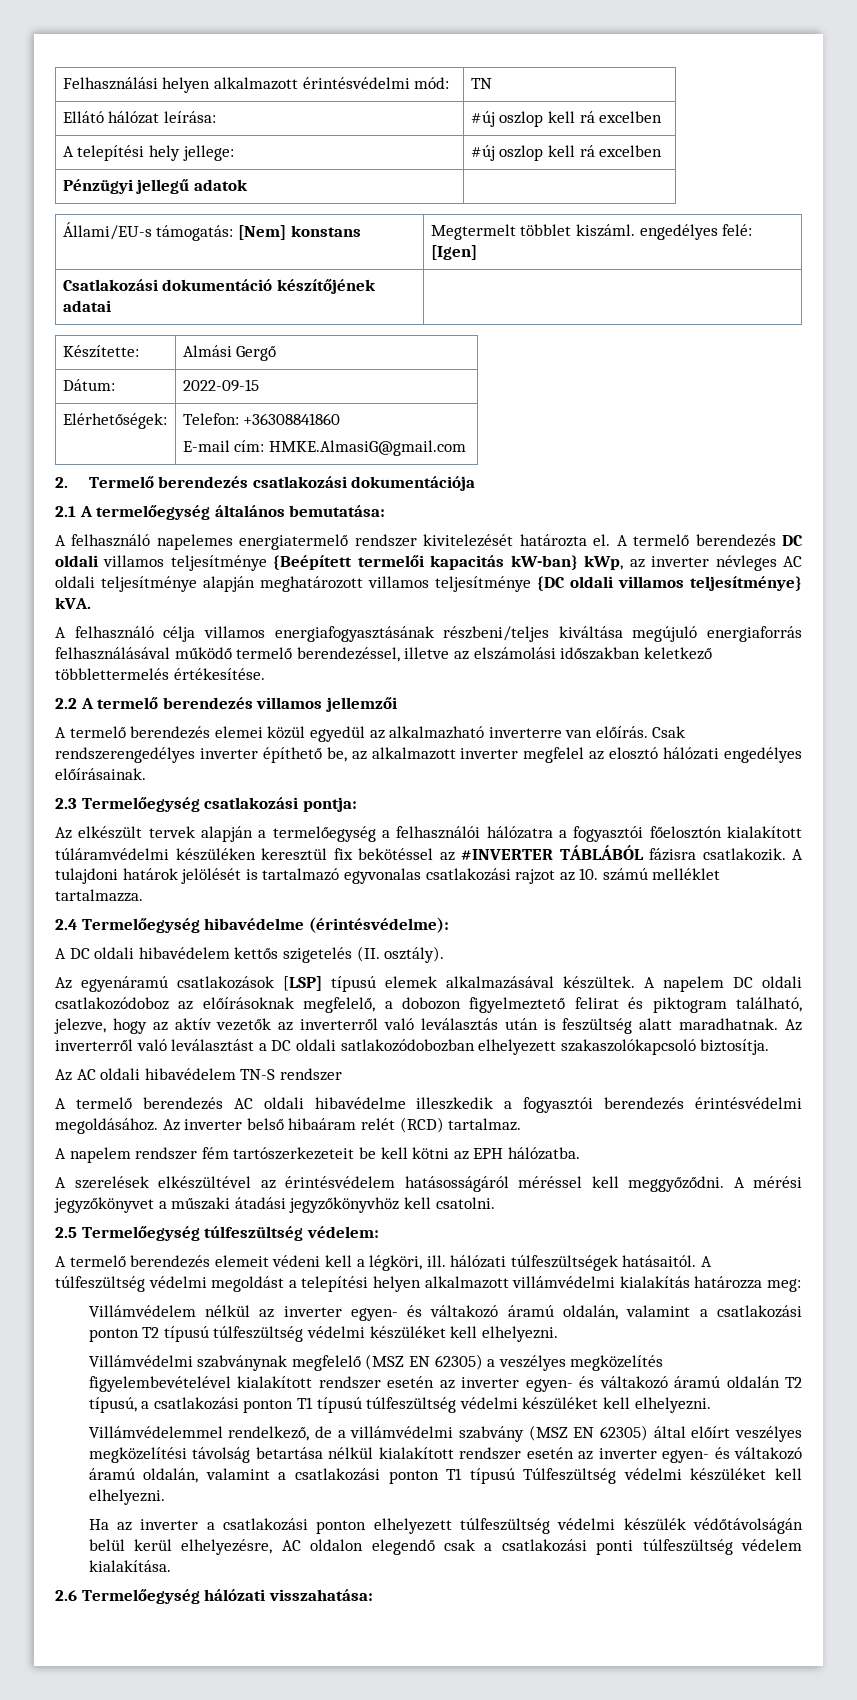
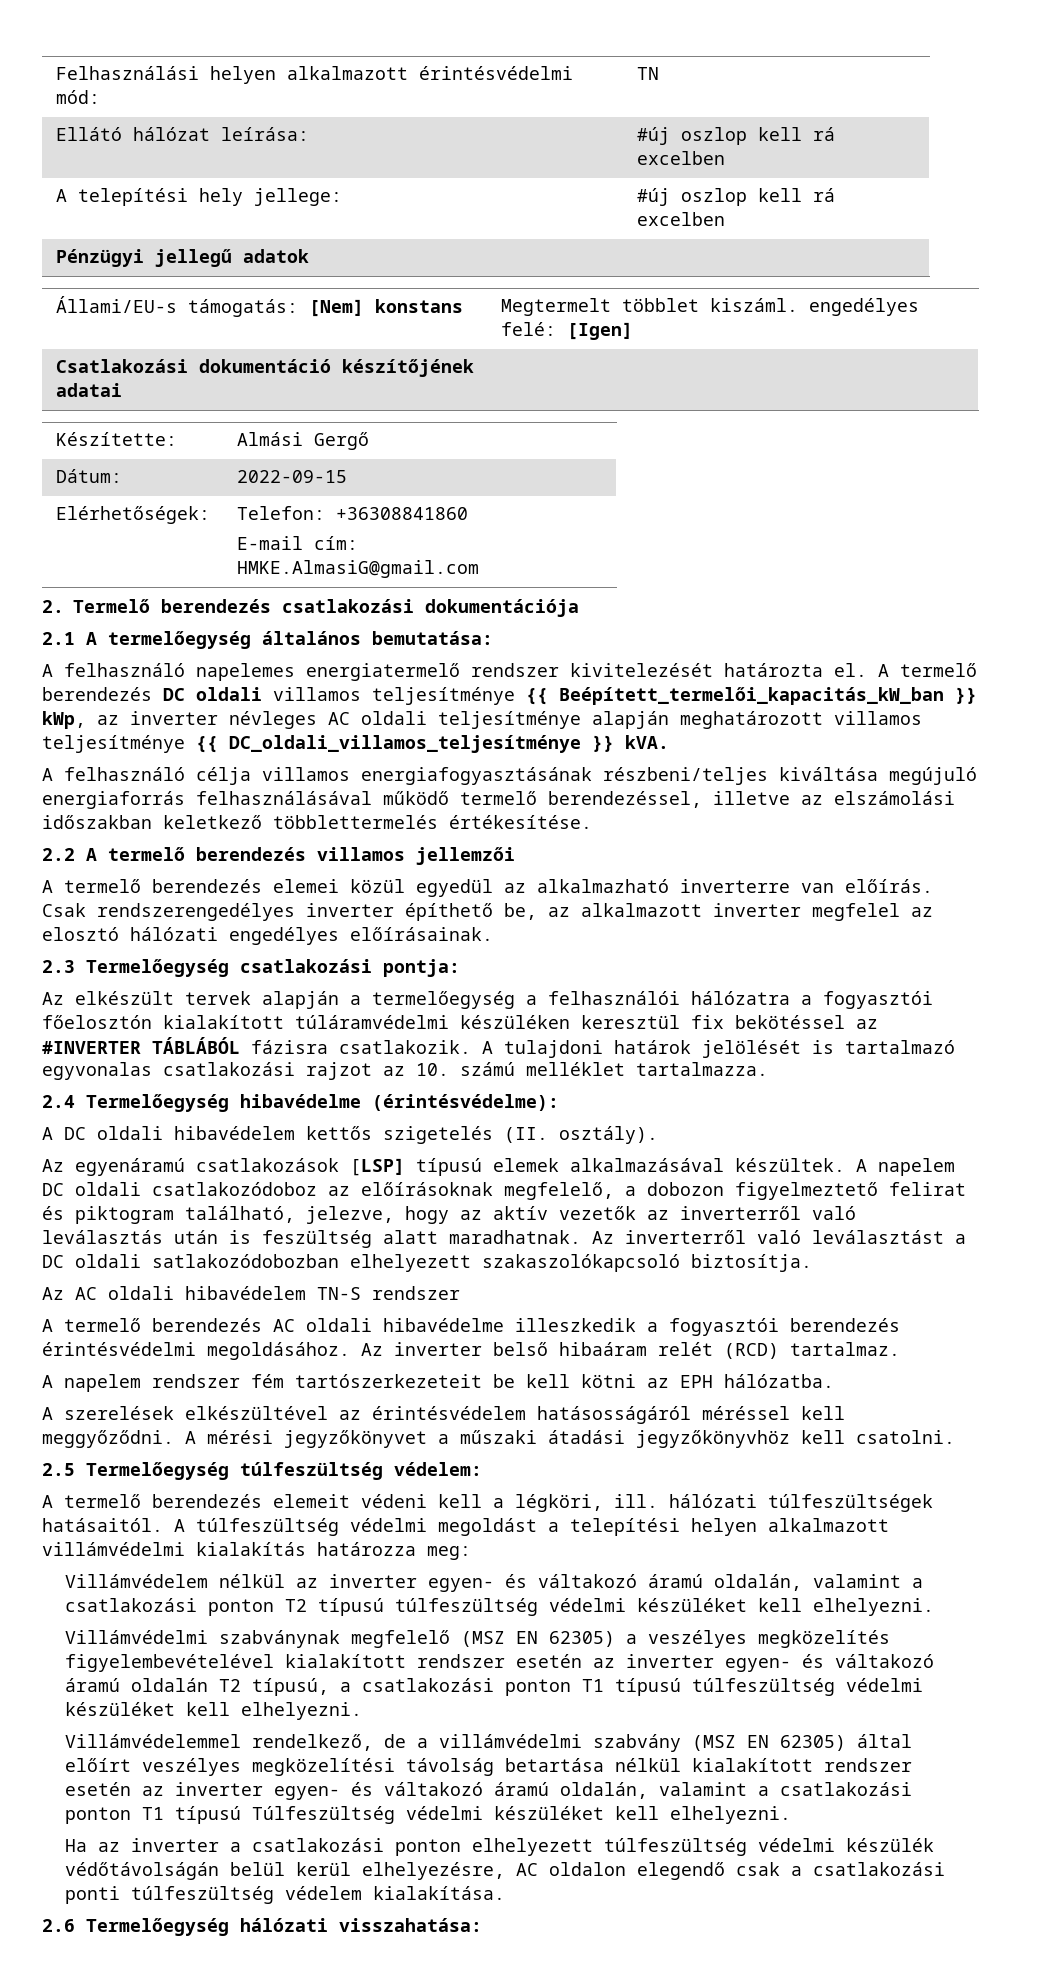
- A termelő berendezés DC oldali villamos teljesítménye {Beépített termelői kapacitás kW-ban} kWp, az inverter névleges AC oldali teljesítménye alapján meghatározott villamos teljesítménye {DC oldali villamos teljesítménye} kVA.
+ A termelő berendezés DC oldali villamos teljesítménye {{ Beépített_termelői_kapacitás_kW_ban }} kWp, az inverter névleges AC oldali teljesítménye alapján meghatározott villamos teljesítménye {{ DC_oldali_villamos_teljesítménye }} kVA.

